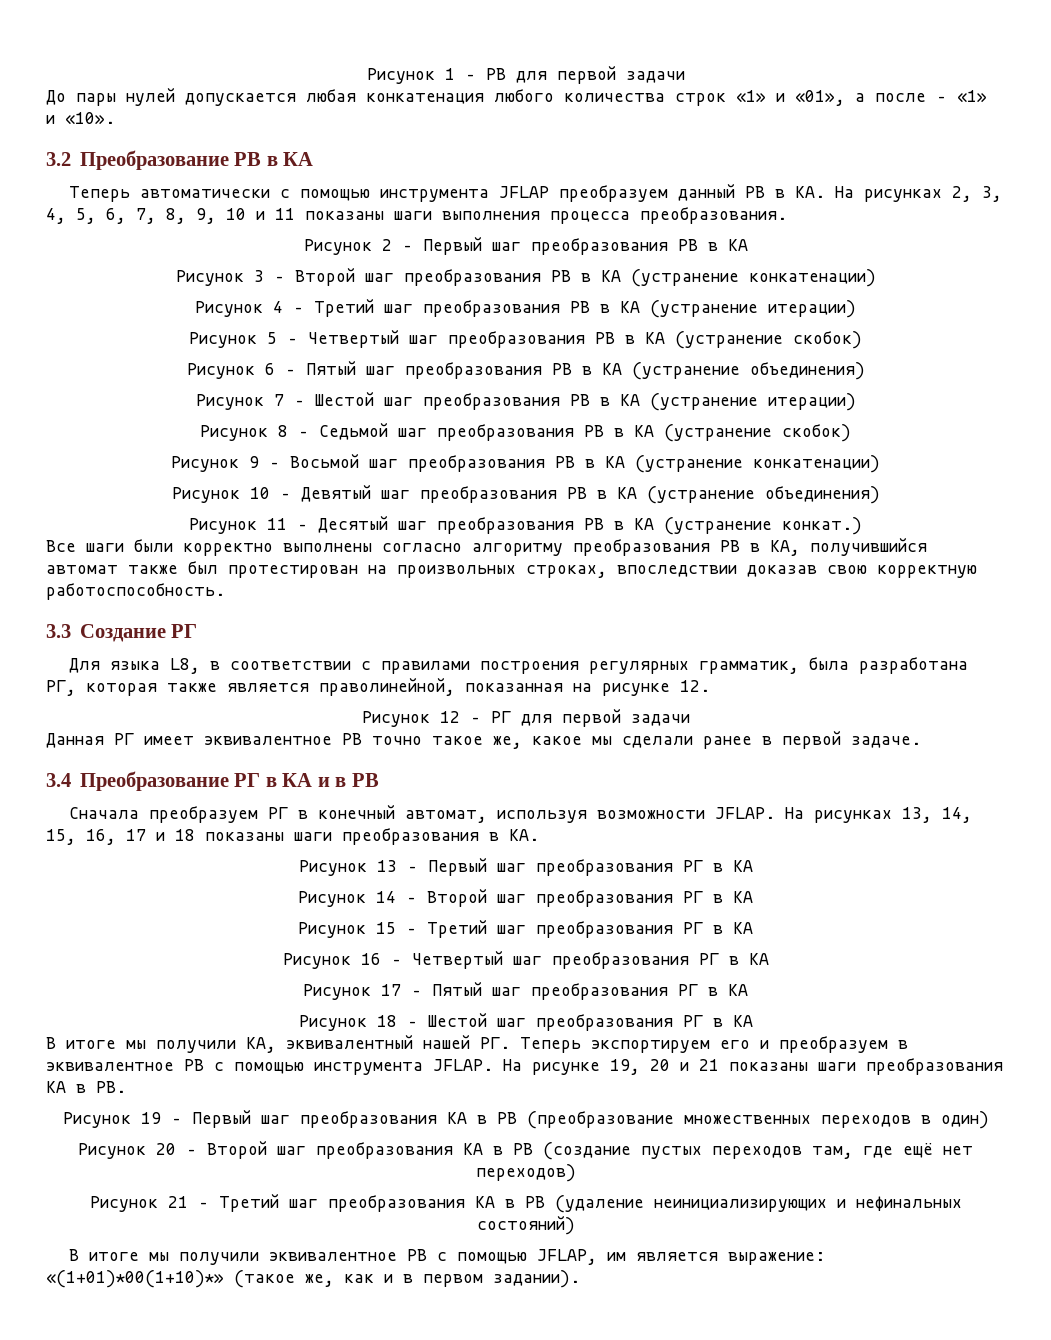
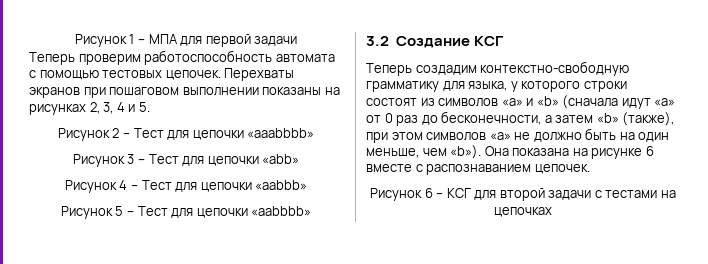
- Рисунок 1 – РВ для первой задачи
- До пары нулей допускается любая конкатенация любого количества строк «1» и «01», а после – «1» и «10».
- 3.2 Преобразование РВ в КА
- Теперь автоматически с помощью инструмента JFLAP преобразуем данный РВ в КА. На рисунках 2, 3, 4, 5, 6, 7, 8, 9, 10 и 11 показаны шаги выполнения процесса преобразования.
- Рисунок 2 – Первый шаг преобразования РВ в КА
- Рисунок 3 – Второй шаг преобразования РВ в КА (устранение конкатенации)
- Рисунок 4 – Третий шаг преобразования РВ в КА (устранение итерации)
- Рисунок 5 – Четвертый шаг преобразования РВ в КА (устранение скобок)
- Рисунок 6 – Пятый шаг преобразования РВ в КА (устранение объединения)
- Рисунок 7 – Шестой шаг преобразования РВ в КА (устранение итерации)
- Рисунок 8 – Седьмой шаг преобразования РВ в КА (устранение скобок)
- Рисунок 9 – Восьмой шаг преобразования РВ в КА (устранение конкатенации)
- Рисунок 10 – Девятый шаг преобразования РВ в КА (устранение объединения)
- Рисунок 11 – Десятый шаг преобразования РВ в КА (устранение конкат.)
- Все шаги были корректно выполнены согласно алгоритму преобразования РВ в КА, получившийся автомат также был протестирован на произвольных строках, впоследствии доказав свою корректную работоспособность.
- 3.3 Создание РГ
- Для языка L8, в соответствии с правилами построения регулярных грамматик, была разработана РГ, которая также является праволинейной, показанная на рисунке 12.
- Рисунок 12 – РГ для первой задачи
- Данная РГ имеет эквивалентное РВ точно такое же, какое мы сделали ранее в первой задаче.
- 3.4 Преобразование РГ в КА и в РВ
- Сначала преобразуем РГ в конечный автомат, используя возможности JFLAP. На рисунках 13, 14, 15, 16, 17 и 18 показаны шаги преобразования в КА.
- Рисунок 13 – Первый шаг преобразования РГ в КА
- Рисунок 14 – Второй шаг преобразования РГ в КА
- Рисунок 15 – Третий шаг преобразования РГ в КА
- Рисунок 16 – Четвертый шаг преобразования РГ в КА
- Рисунок 17 – Пятый шаг преобразования РГ в КА
- Рисунок 18 – Шестой шаг преобразования РГ в КА
- В итоге мы получили КА, эквивалентный нашей РГ. Теперь экспортируем его и преобразуем в эквивалентное РВ с помощью инструмента JFLAP. На рисунке 19, 20 и 21 показаны шаги преобразования КА в РВ.
- Рисунок 19 – Первый шаг преобразования КА в РВ (преобразование множественных переходов в один)
- Рисунок 20 – Второй шаг преобразования КА в РВ (создание пустых переходов там, где ещё нет переходов)
- Рисунок 21 – Третий шаг преобразования КА в РВ (удаление неинициализирующих и нефинальных состояний)
- В итоге мы получили эквивалентное РВ с помощью JFLAP, им является выражение: «(1+01)*00(1+10)*» (такое же, как и в первом задании).
+ Рисунок 1 – МПА для первой задачи
+ Теперь проверим работоспособность автомата с помощью тестовых цепочек. Перехваты экранов при пошаговом выполнении показаны на рисунках 2, 3, 4 и 5.
+ Рисунок 2 – Тест для цепочки «aaabbbb»
+ Рисунок 3 – Тест для цепочки «abb»
+ Рисунок 4 – Тест для цепочки «aabbb»
+ Рисунок 5 – Тест для цепочки «aabbbb»
+ 3.2 Создание КСГ
+ Теперь создадим контекстно-свободную грамматику для языка, у которого строки состоят из символов «а» и «b» (сначала идут «a» от 0 раз до бесконечности, а затем «b» (также), при этом символов «а» не должно быть на один меньше, чем «b»). Она показана на рисунке 6 вместе с распознаванием цепочек.
+ Рисунок 6 – КСГ для второй задачи с тестами на цепочках

